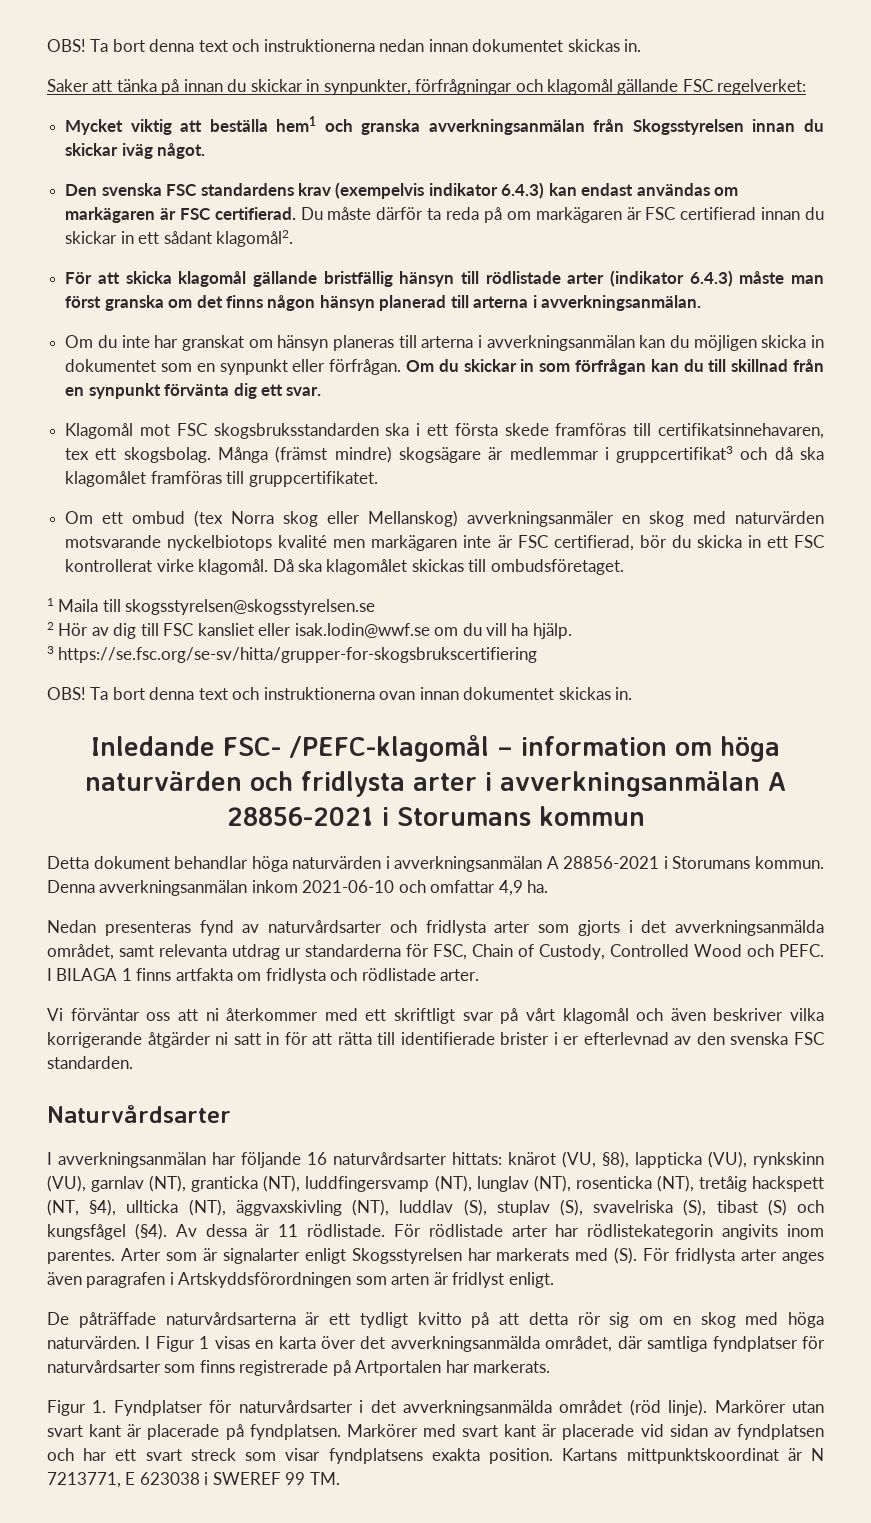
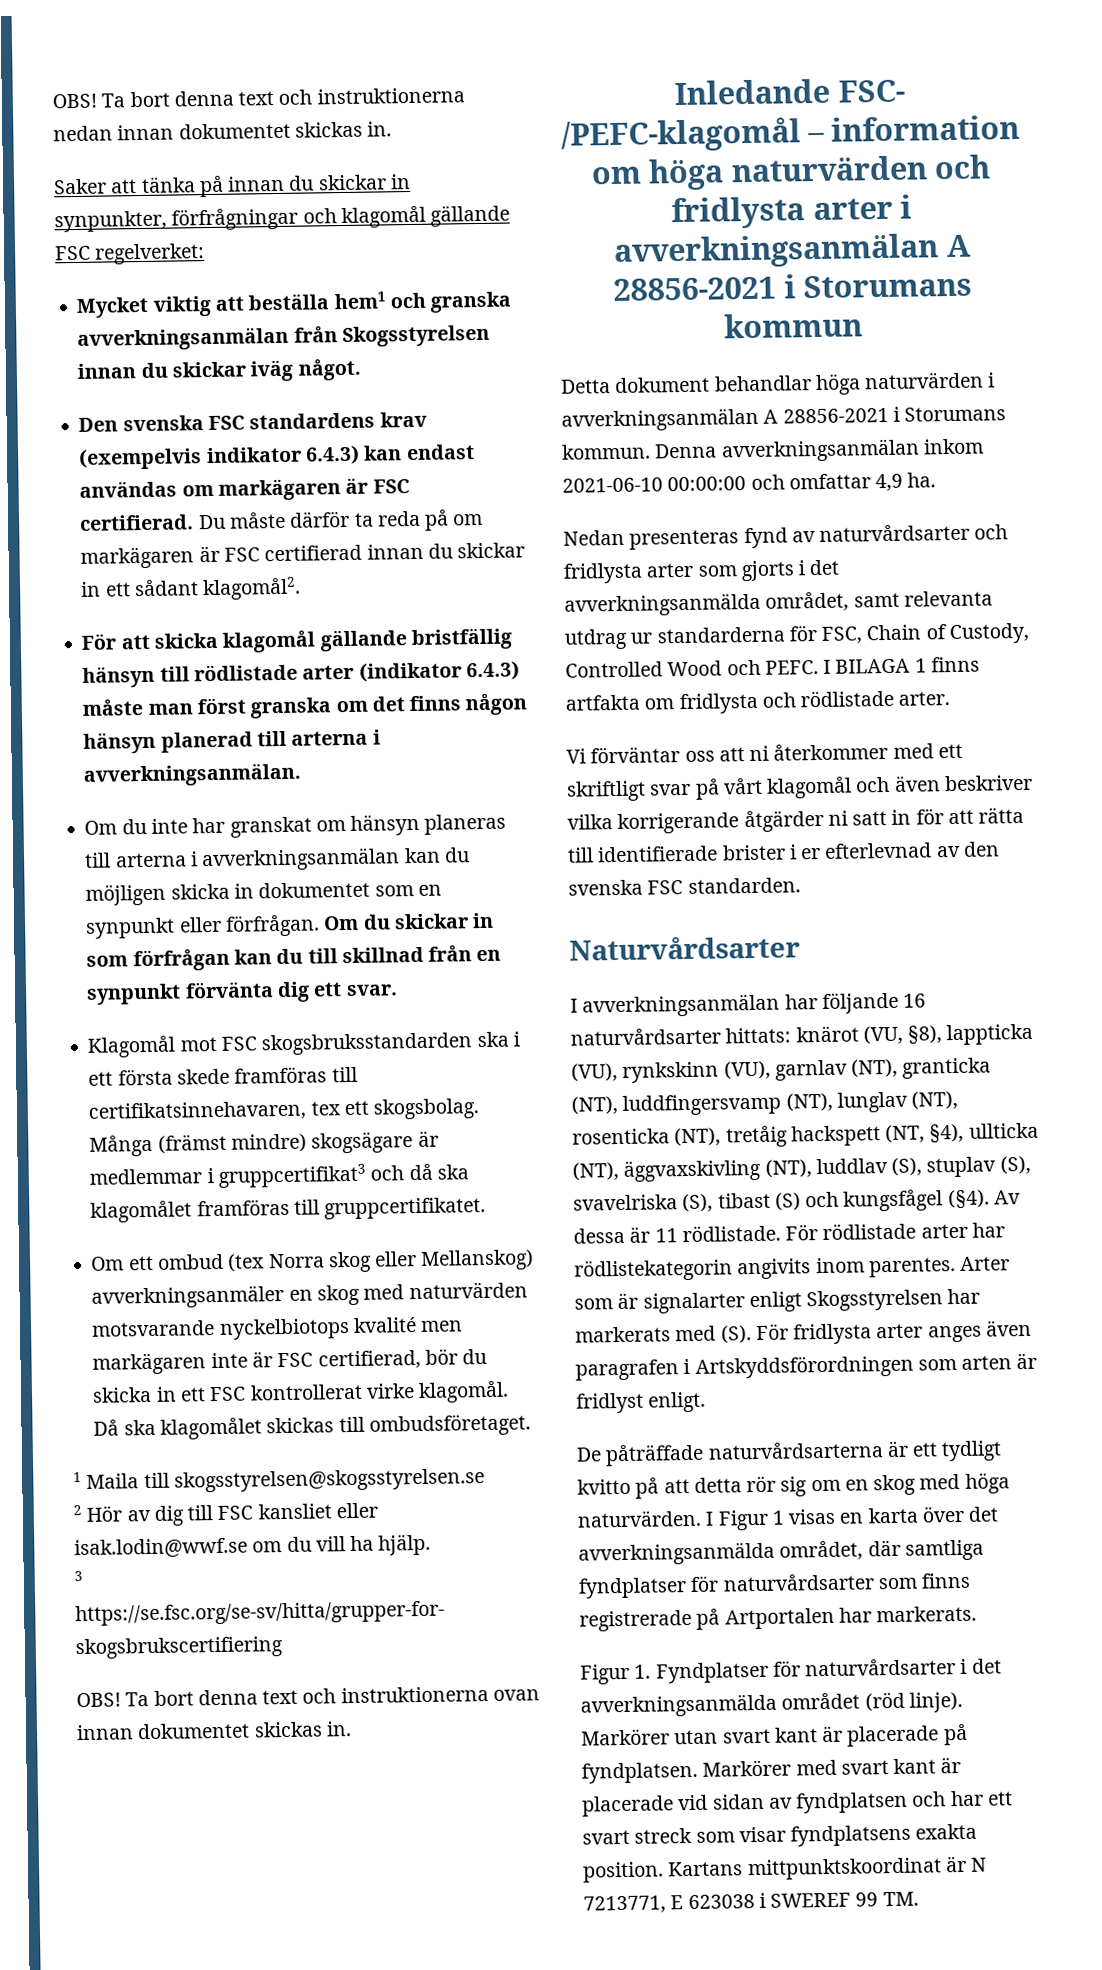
- Denna avverkningsanmälan inkom 2021-06-10 och omfattar 4,9 ha.
+ Denna avverkningsanmälan inkom 2021-06-10 00:00:00 och omfattar 4,9 ha.

